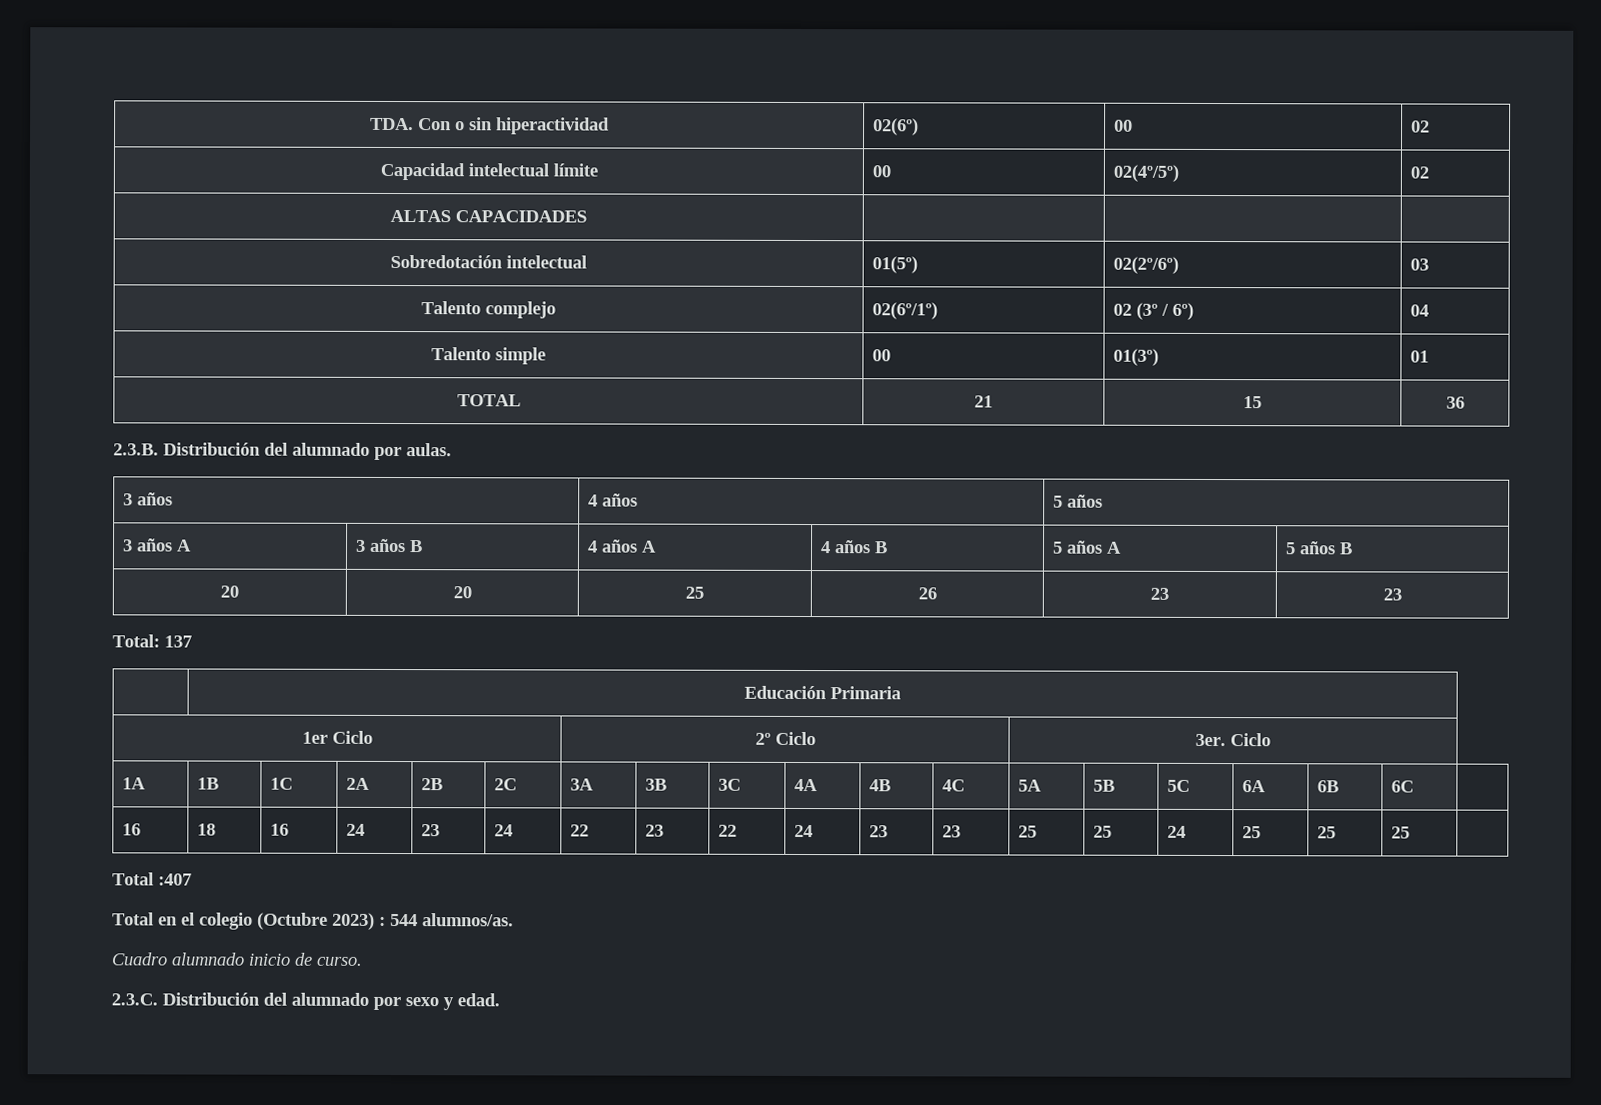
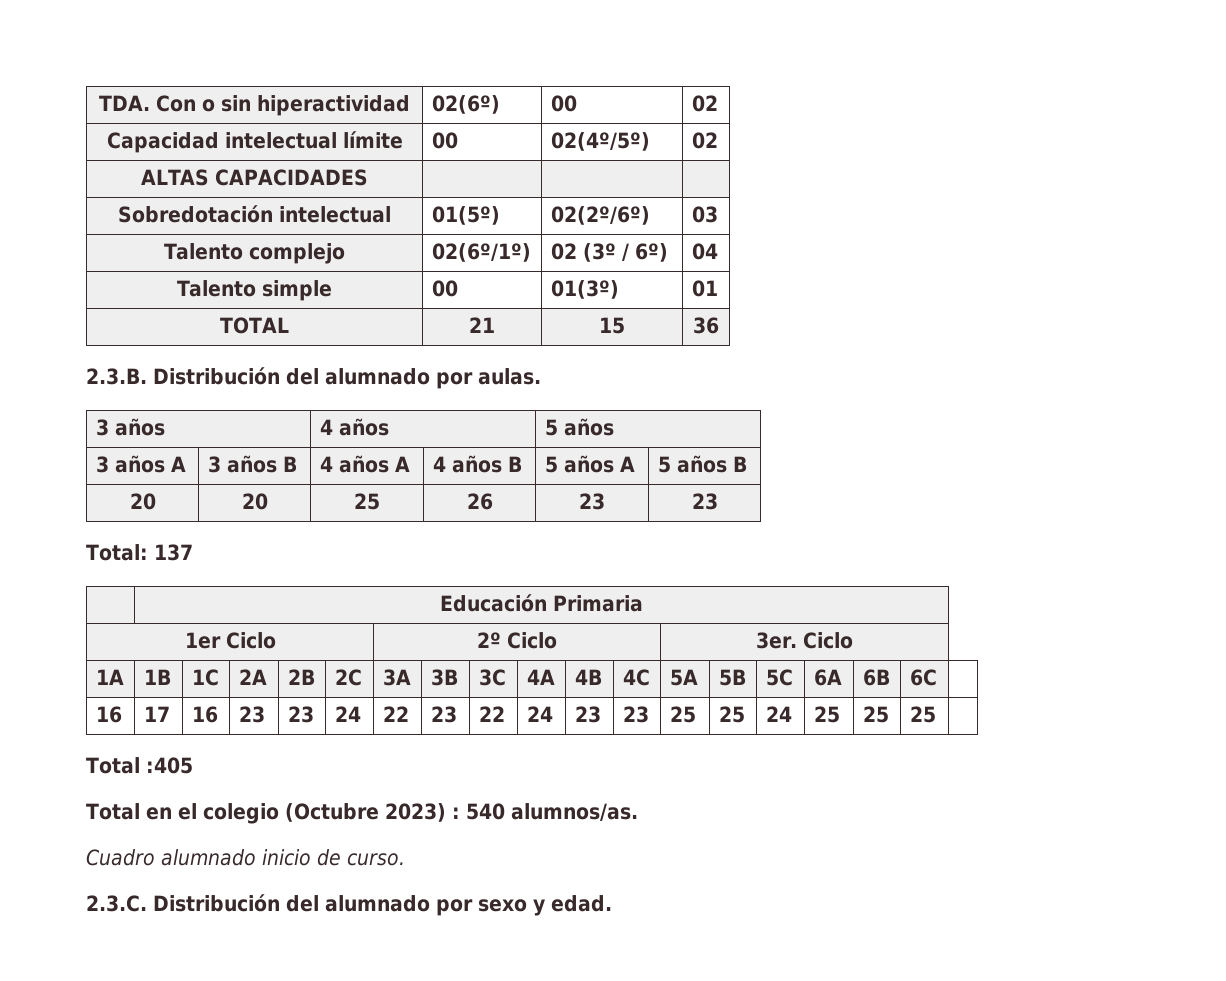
- 16 | 18 | 16 | 24 | 23 | 24 | 22 | 23 | 22 | 24 | 23 | 23 | 25 | 25 | 24 | 25 | 25 | 25 |
+ 16 | 17 | 16 | 23 | 23 | 24 | 22 | 23 | 22 | 24 | 23 | 23 | 25 | 25 | 24 | 25 | 25 | 25 |
- Total :407
+ Total :405
- Total en el colegio (Octubre 2023) : 544 alumnos/as.
+ Total en el colegio (Octubre 2023) : 540 alumnos/as.

